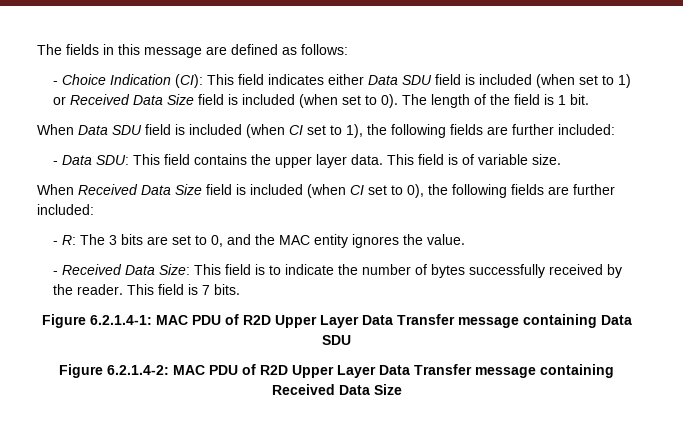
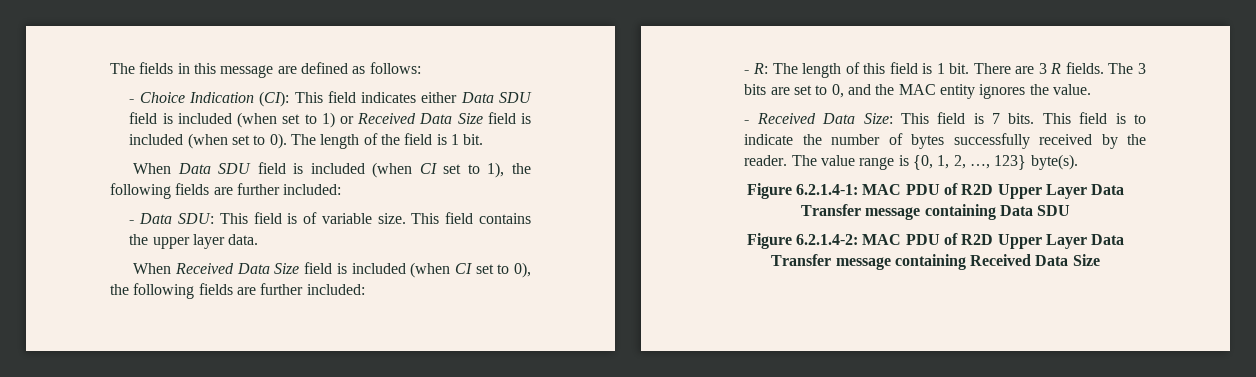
- - Data SDU: This field contains the upper layer data. This field is of variable size.
+ - Data SDU: This field is of variable size. This field contains the upper layer data.
- - R: The 3 bits are set to 0, and the MAC entity ignores the value.
+ - R: The length of this field is 1 bit. There are 3 R fields. The 3 bits are set to 0, and the MAC entity ignores the value.
- - Received Data Size: This field is to indicate the number of bytes successfully received by the reader.
+ - Received Data Size: This field is 7 bits. This field is to indicate the number of bytes successfully received by the reader.
- This field is 7 bits.
+ The value range is {0, 1, 2, …, 123} byte(s).

